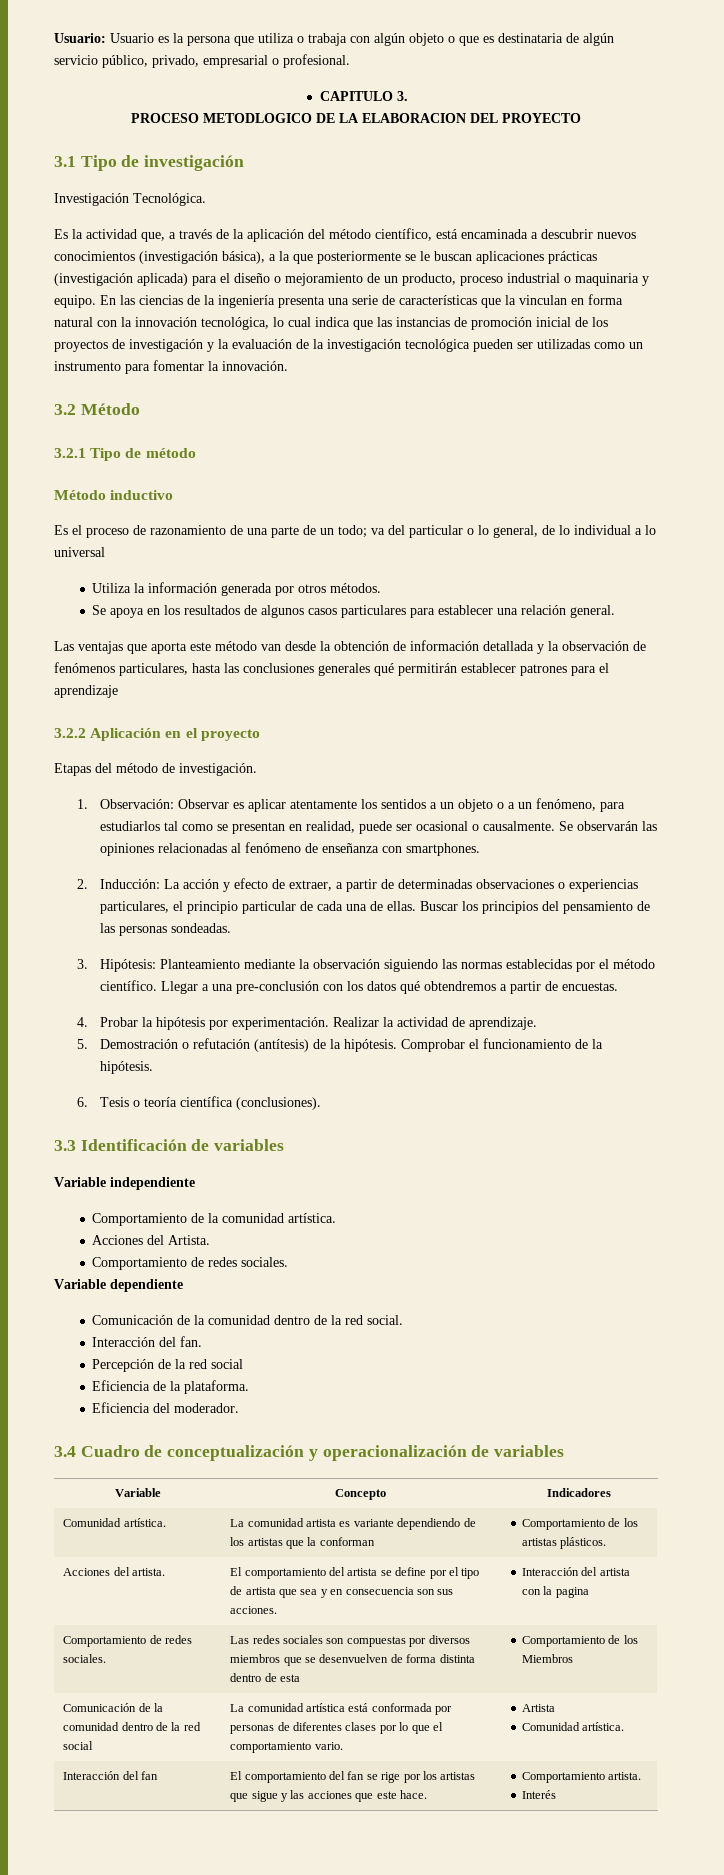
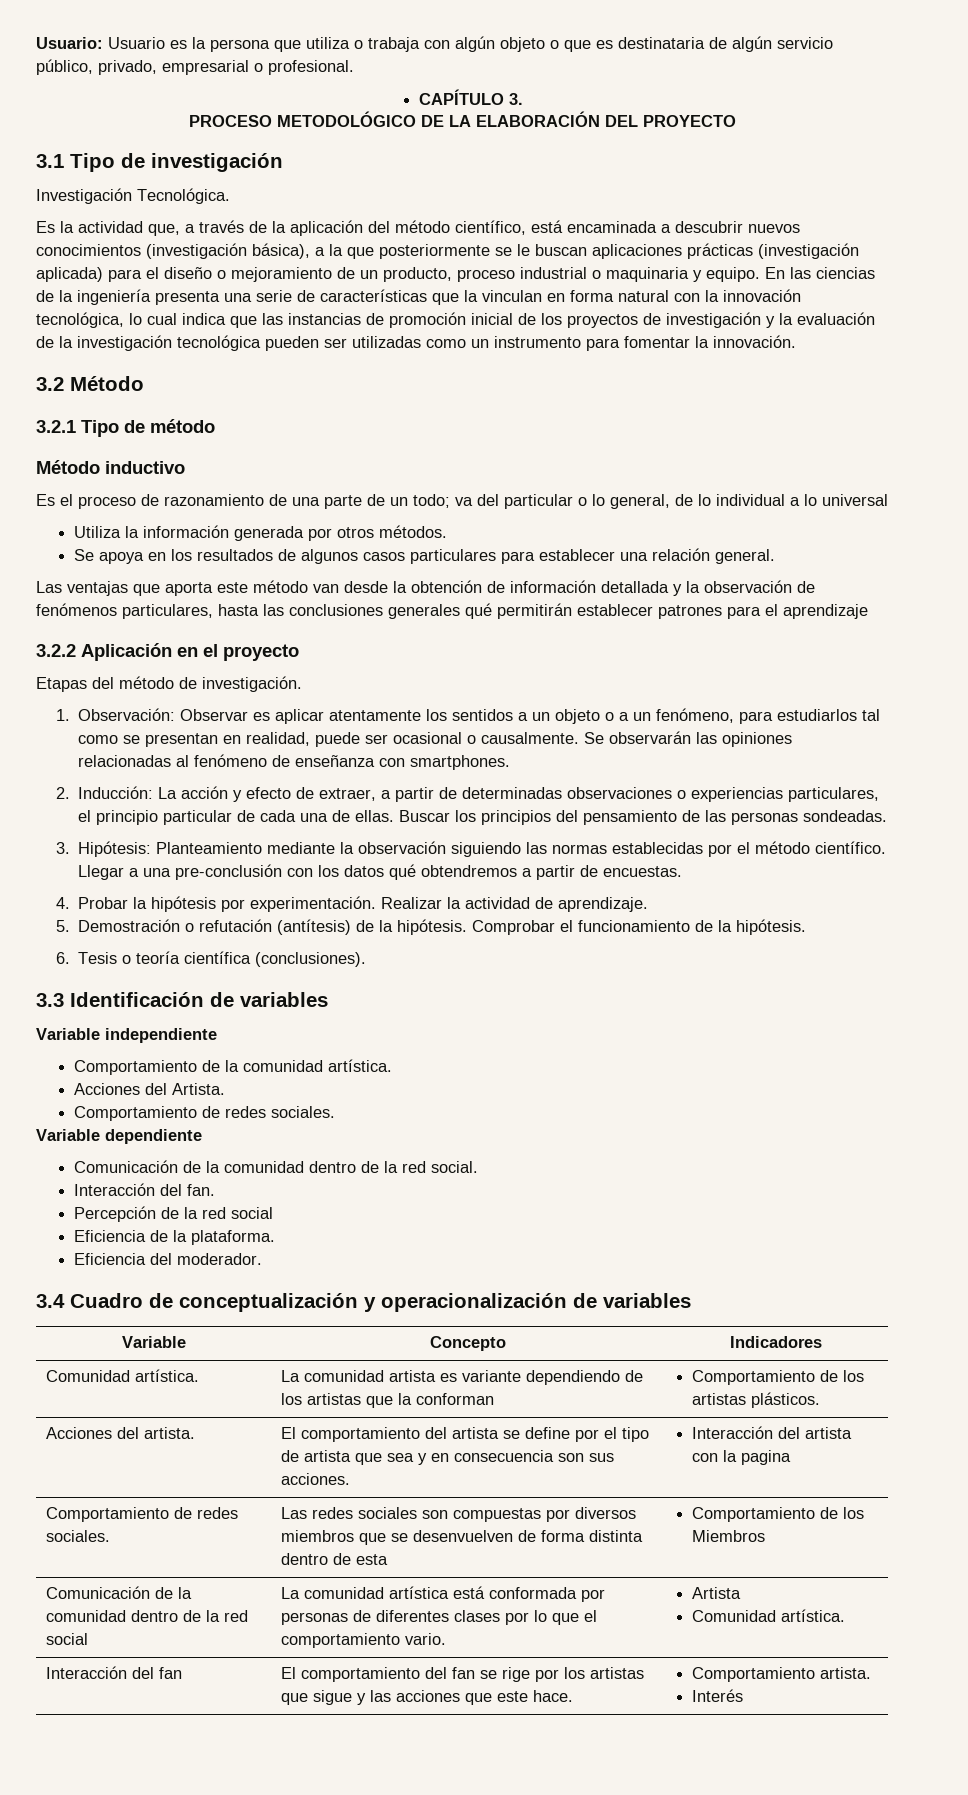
- CAPITULO 3.
+ CAPÍTULO 3.
- PROCESO METODLOGICO DE LA ELABORACION DEL PROYECTO
+ PROCESO METODOLÓGICO DE LA ELABORACIÓN DEL PROYECTO

